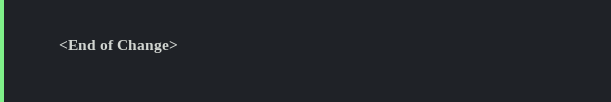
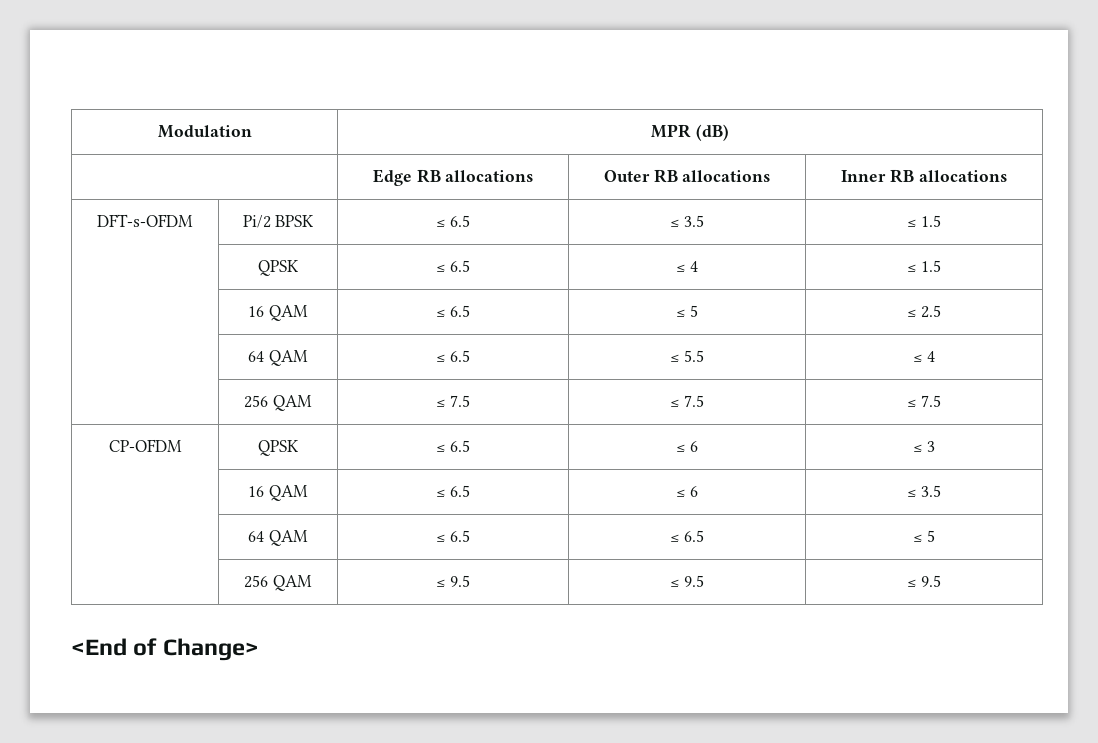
+ Modulation | MPR (dB)
+ | Edge RB allocations | Outer RB allocations | Inner RB allocations
+ DFT-s-OFDM | Pi/2 BPSK | ≤ 6.5 | ≤ 3.5 | ≤ 1.5
+ | QPSK | ≤ 6.5 | ≤ 4 | ≤ 1.5
+ | 16 QAM | ≤ 6.5 | ≤ 5 | ≤ 2.5
+ | 64 QAM | ≤ 6.5 | ≤ 5.5 | ≤ 4
+ | 256 QAM | ≤ 7.5 | ≤ 7.5 | ≤ 7.5
+ CP-OFDM | QPSK | ≤ 6.5 | ≤ 6 | ≤ 3
+ | 16 QAM | ≤ 6.5 | ≤ 6 | ≤ 3.5
+ | 64 QAM | ≤ 6.5 | ≤ 6.5 | ≤ 5
+ | 256 QAM | ≤ 9.5 | ≤ 9.5 | ≤ 9.5

